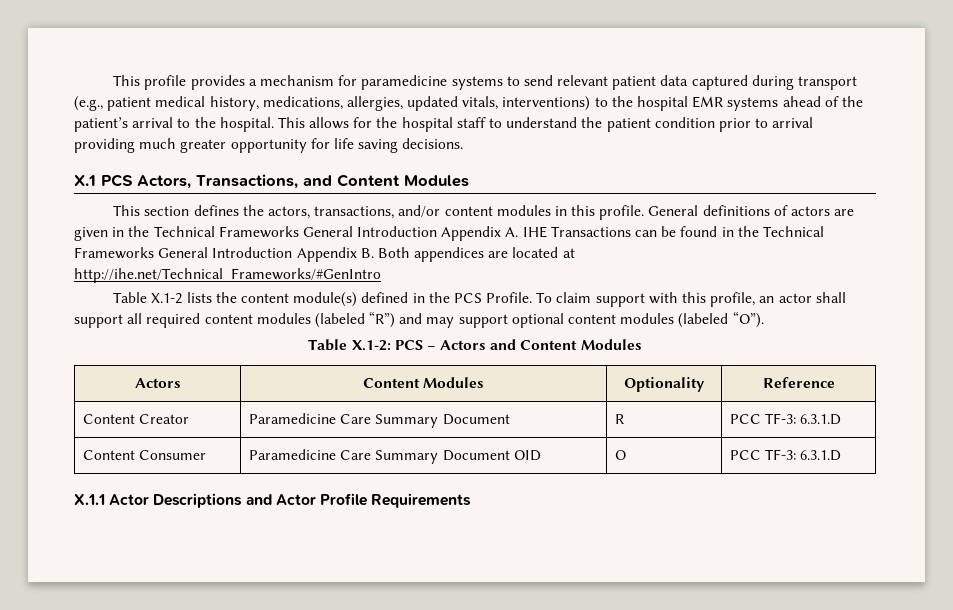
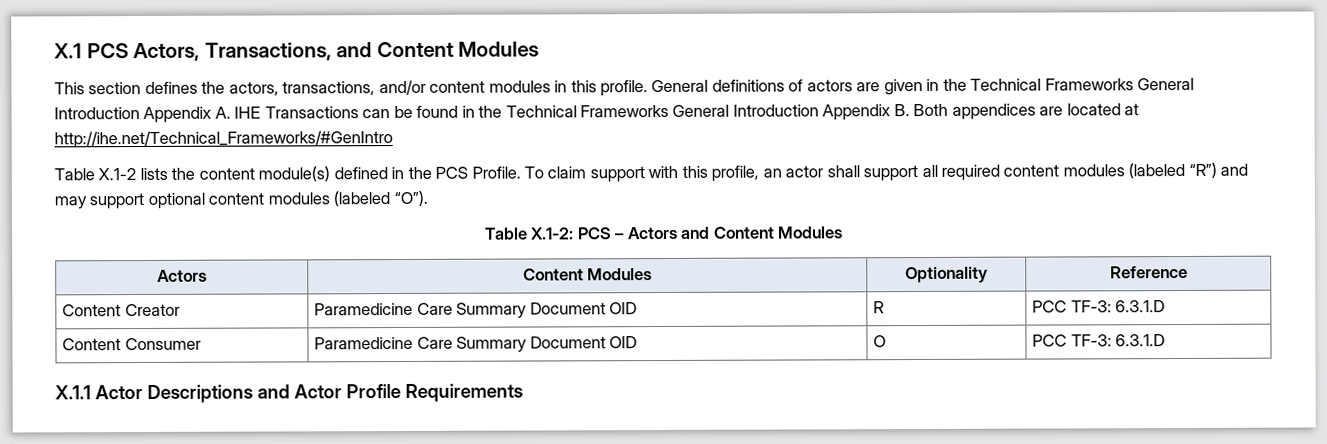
- This profile provides a mechanism for paramedicine systems to send relevant patient data captured during transport (e.g., patient medical history, medications, allergies, updated vitals, interventions) to the hospital EMR systems ahead of the patient’s arrival to the hospital. This allows for the hospital staff to understand the patient condition prior to arrival providing much greater opportunity for life saving decisions.
- Content Creator | Paramedicine Care Summary Document | R | PCC TF-3: 6.3.1.D
+ Content Creator | Paramedicine Care Summary Document OID | R | PCC TF-3: 6.3.1.D

